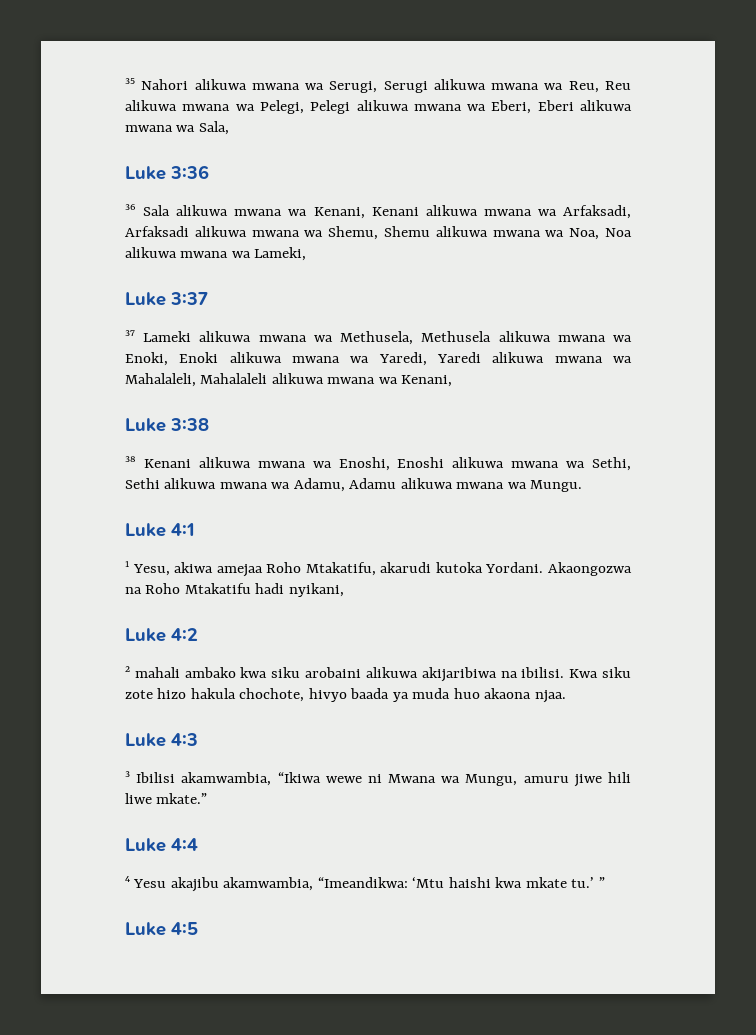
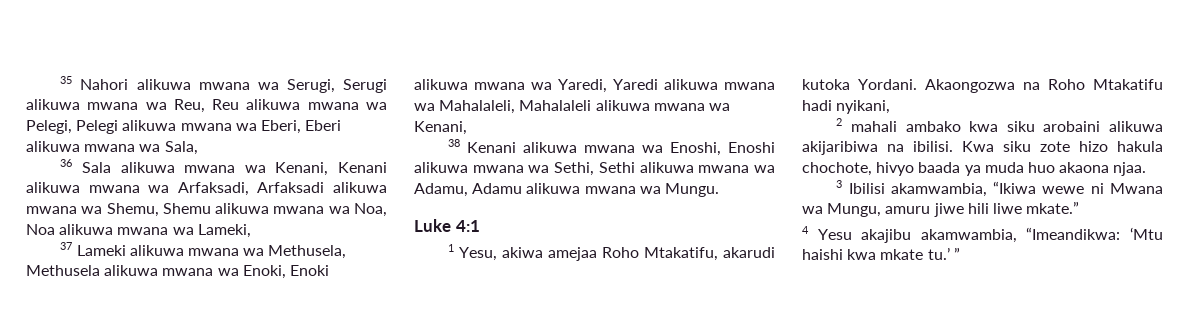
- Luke 3:36
- Luke 3:37
- Luke 3:38
- Luke 4:2
- Luke 4:3
- Luke 4:4
- Luke 4:5

